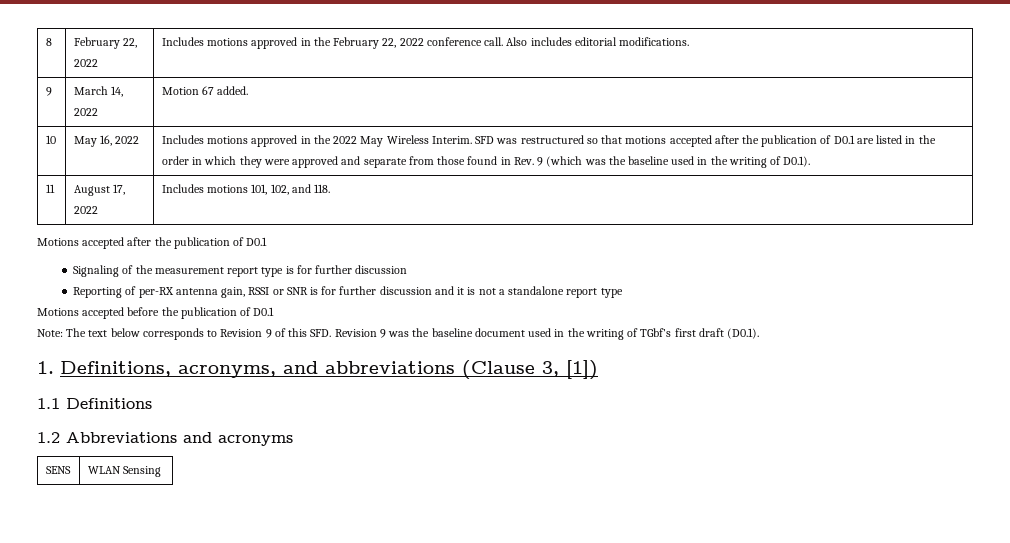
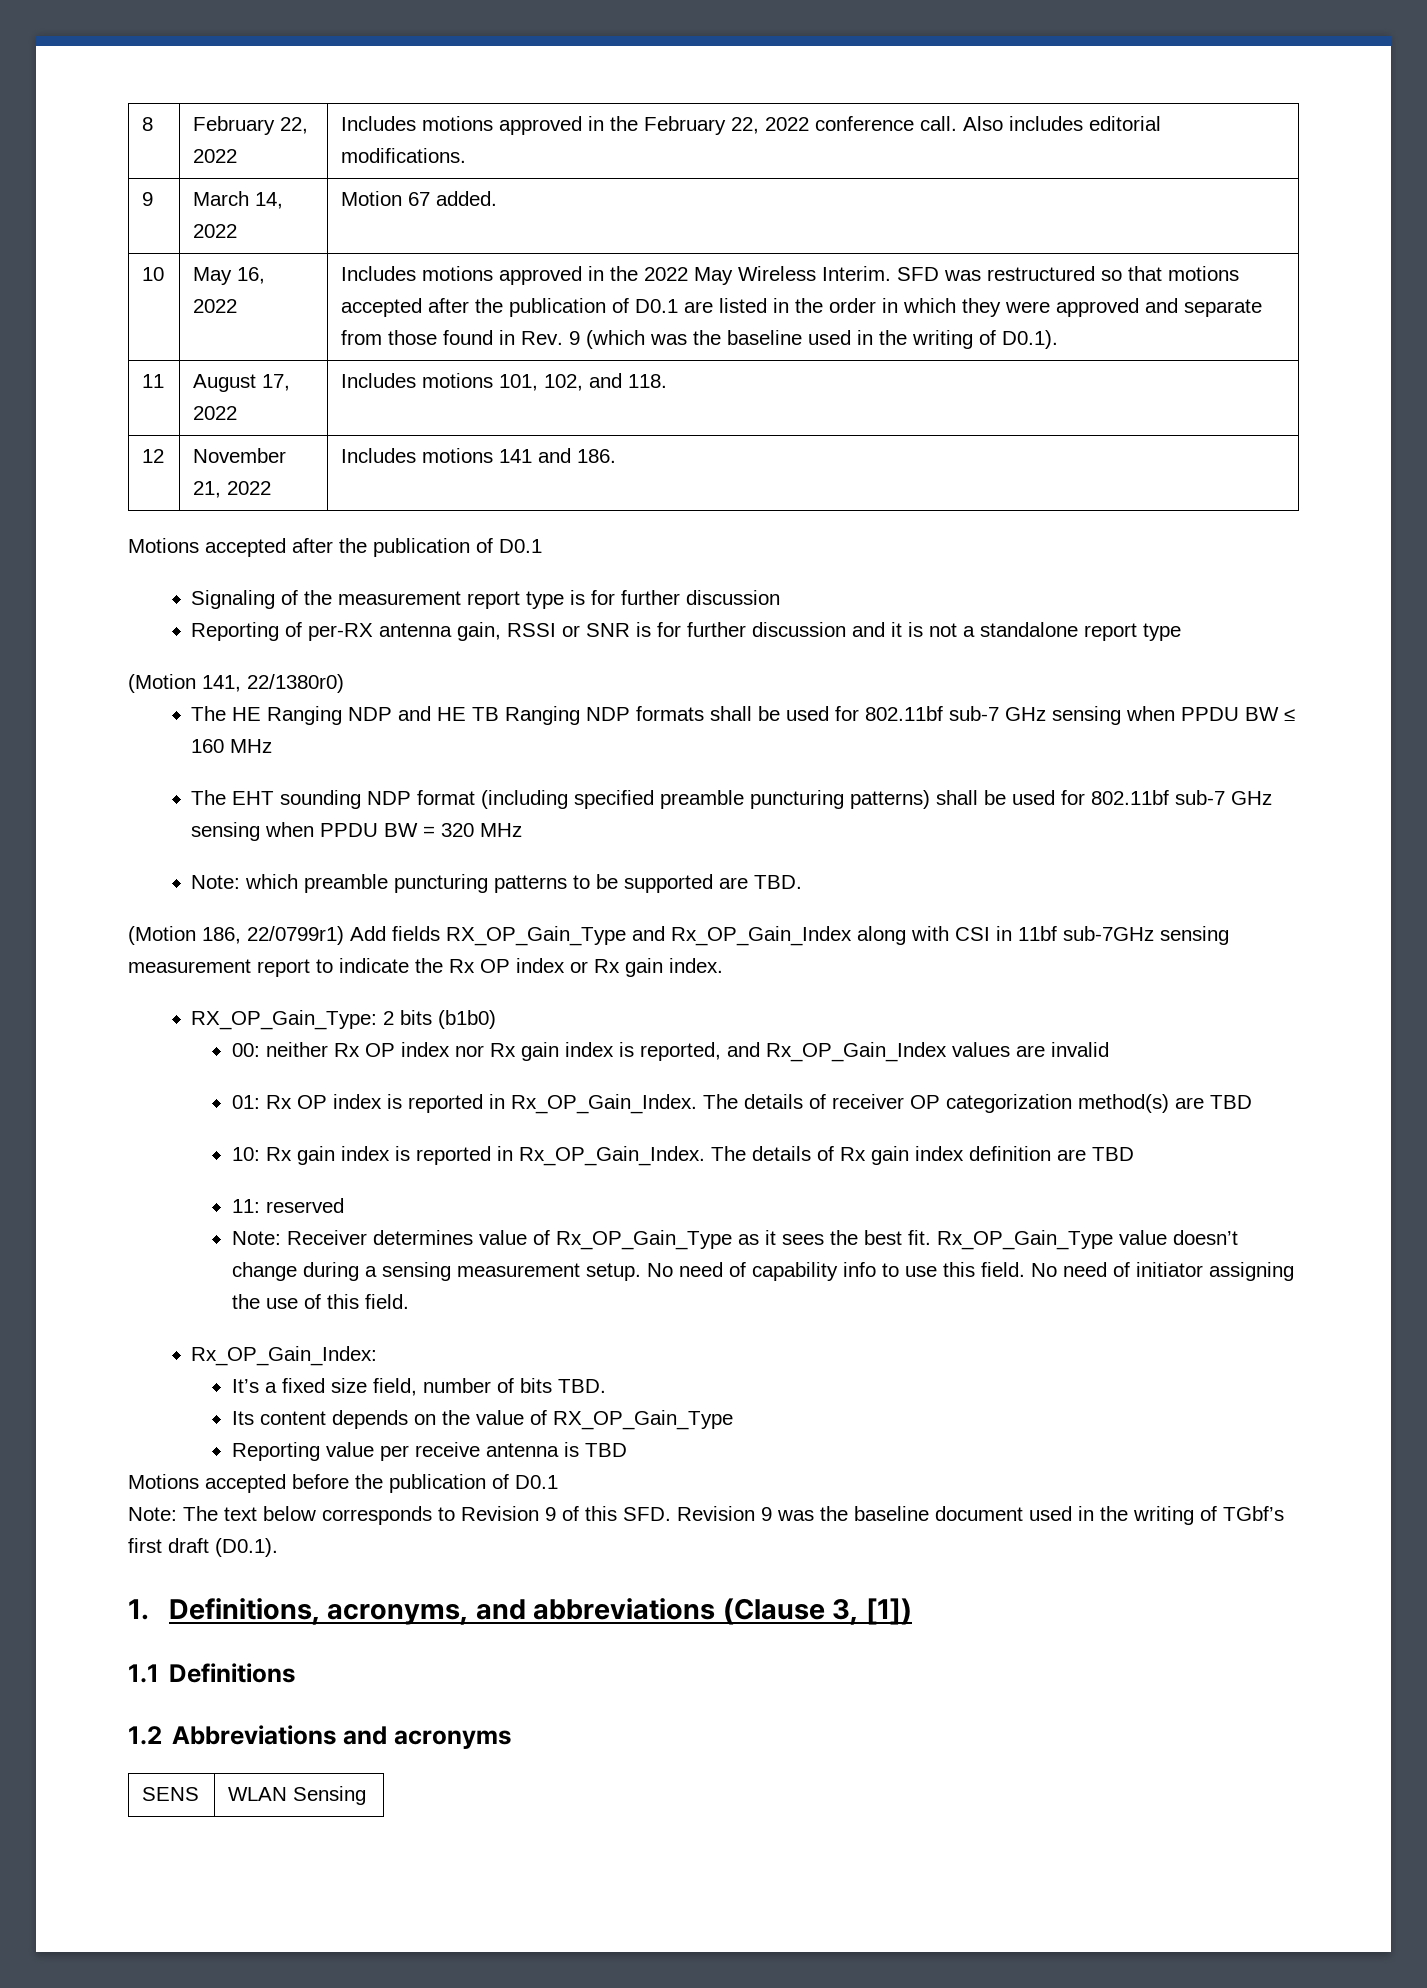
+ 12 | November 21, 2022 | Includes motions 141 and 186.
+ (Motion 141, 22/1380r0)
+ The HE Ranging NDP and HE TB Ranging NDP formats shall be used for 802.11bf sub-7 GHz sensing when PPDU BW ≤ 160 MHz
+ The EHT sounding NDP format (including specified preamble puncturing patterns) shall be used for 802.11bf sub-7 GHz sensing when PPDU BW = 320 MHz
+ Note: which preamble puncturing patterns to be supported are TBD.
+ (Motion 186, 22/0799r1) Add fields RX_OP_Gain_Type and Rx_OP_Gain_Index along with CSI in 11bf sub-7GHz sensing measurement report to indicate the Rx OP index or Rx gain index.
+ RX_OP_Gain_Type: 2 bits (b1b0)
+ 00: neither Rx OP index nor Rx gain index is reported, and Rx_OP_Gain_Index values are invalid
+ 01: Rx OP index is reported in Rx_OP_Gain_Index. The details of receiver OP categorization method(s) are TBD
+ 10: Rx gain index is reported in Rx_OP_Gain_Index. The details of Rx gain index definition are TBD
+ 11: reserved
+ Note: Receiver determines value of Rx_OP_Gain_Type as it sees the best fit. Rx_OP_Gain_Type value doesn’t change during a sensing measurement setup. No need of capability info to use this field. No need of initiator assigning the use of this field.
+ Rx_OP_Gain_Index:
+ It’s a fixed size field, number of bits TBD.
+ Its content depends on the value of RX_OP_Gain_Type
+ Reporting value per receive antenna is TBD

